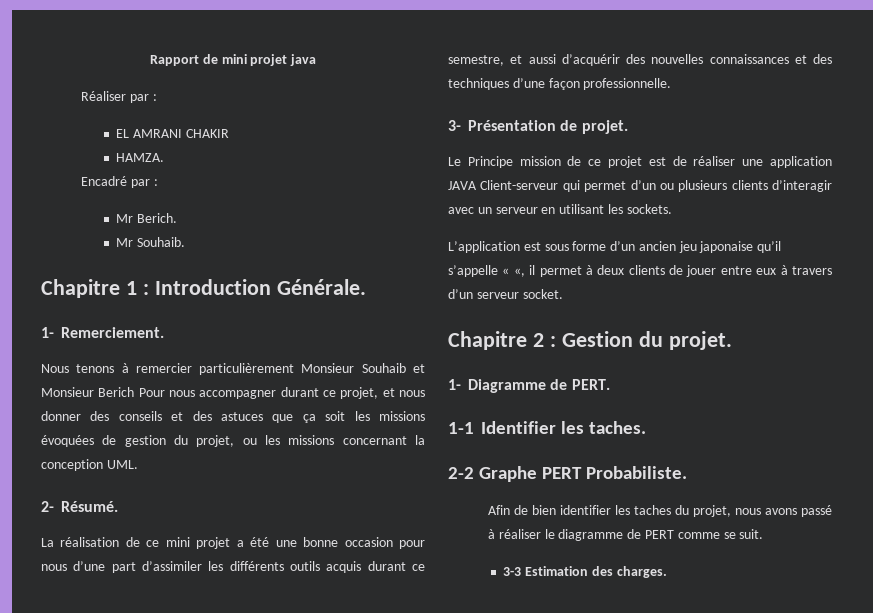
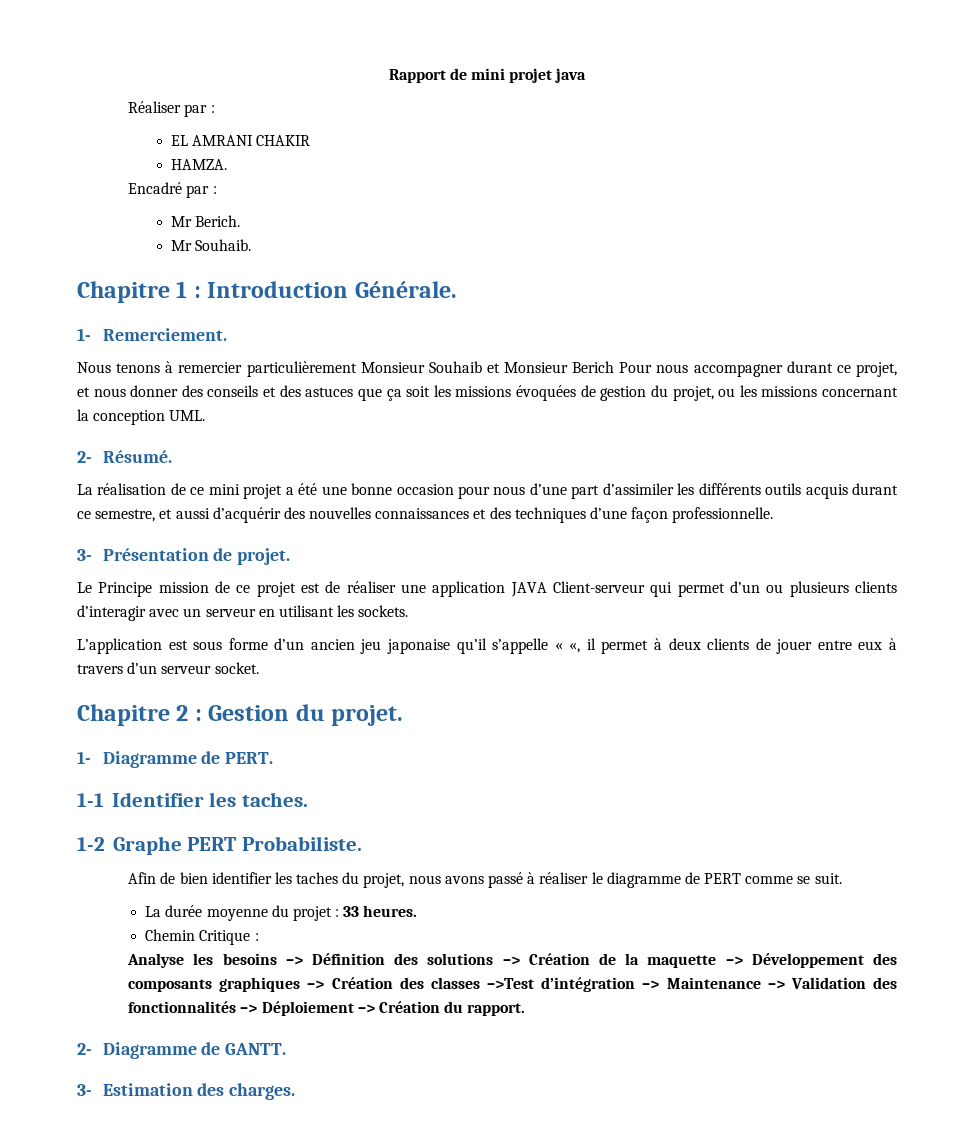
- 2-2 Graphe PERT Probabiliste.
+ 1-2 Graphe PERT Probabiliste.
- 3-3 Estimation des charges.
+ La durée moyenne du projet : 33 heures.
+ Chemin Critique :
+ Analyse les besoins –> Définition des solutions –> Création de la maquette –> Développement des composants graphiques –> Création des classes –>Test d’intégration –> Maintenance –> Validation des fonctionnalités –> Déploiement –> Création du rapport.
+ 2- Diagramme de GANTT.
+ 3- Estimation des charges.

